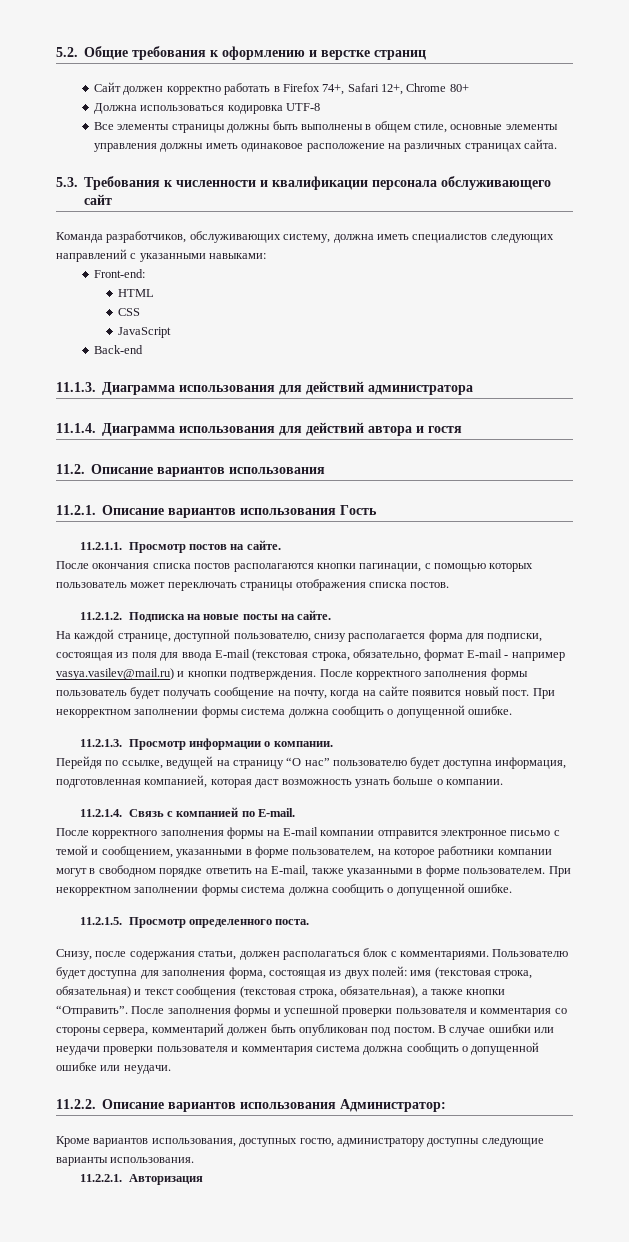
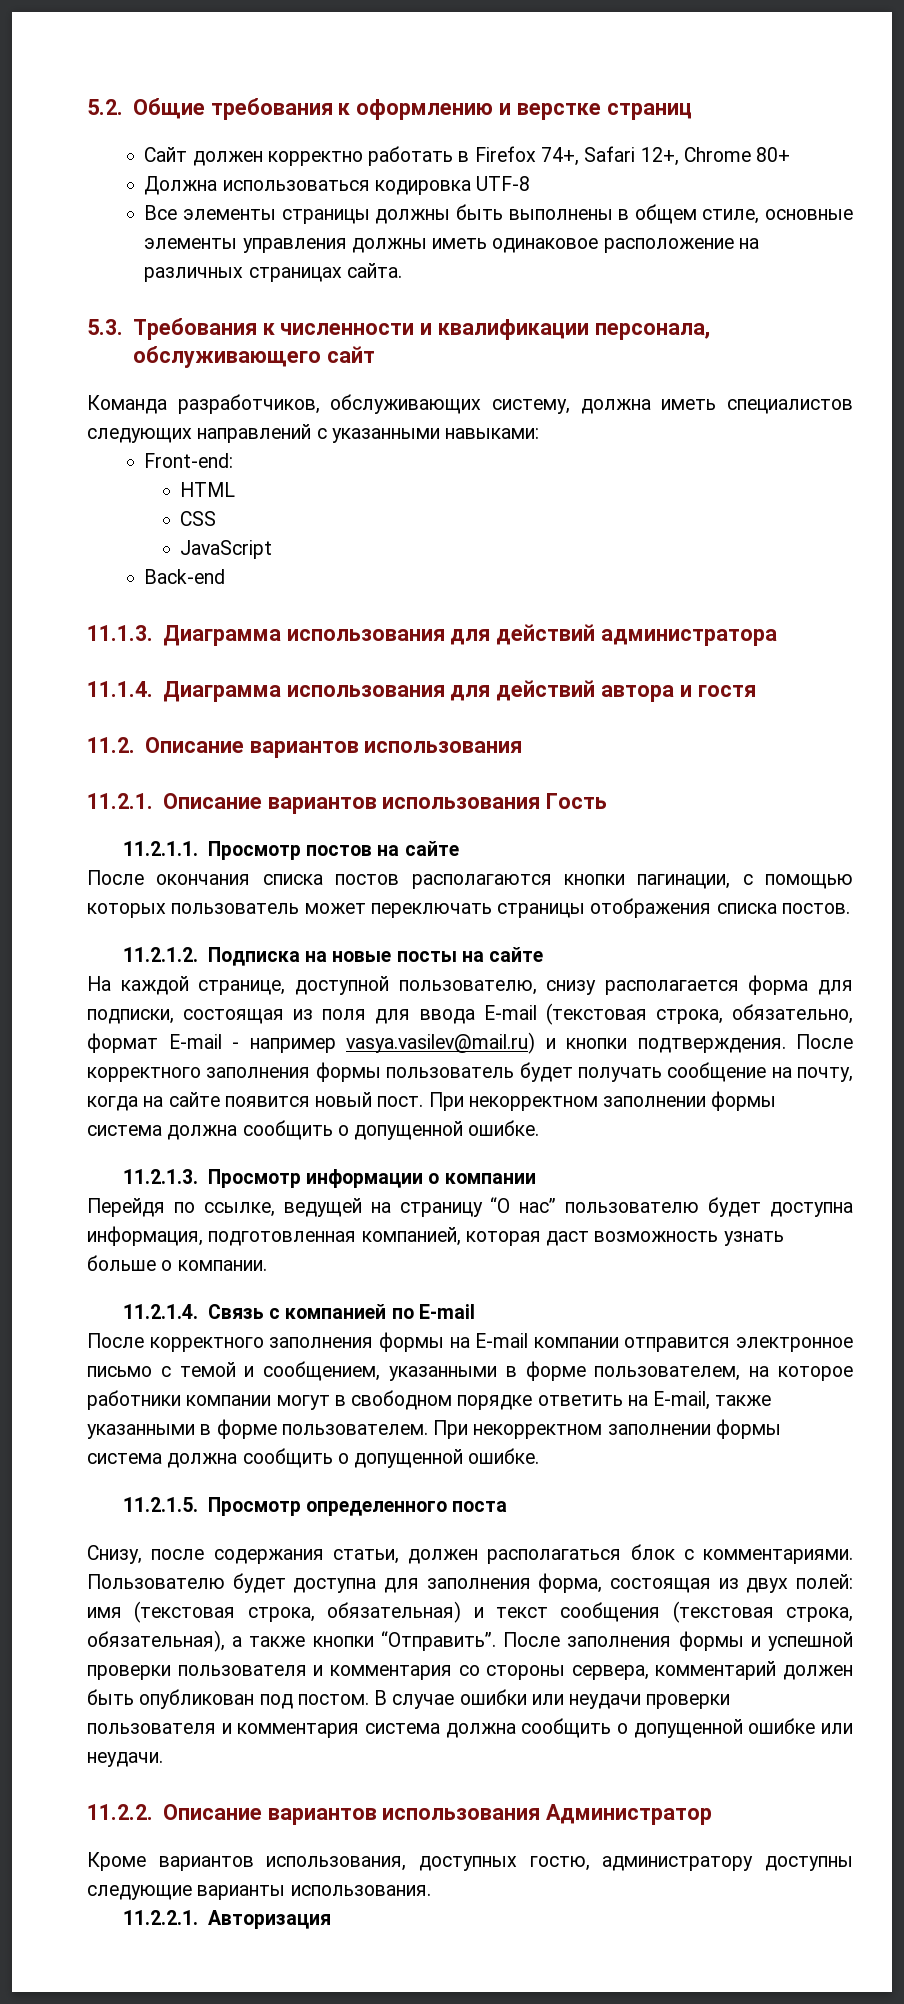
- 5.3. Требования к численности и квалификации персонала обслуживающего сайт
+ 5.3. Требования к численности и квалификации персонала, обслуживающего сайт
- 11.2.1.1. Просмотр постов на сайте.
+ 11.2.1.1. Просмотр постов на сайте
- 11.2.1.2. Подписка на новые посты на сайте.
+ 11.2.1.2. Подписка на новые посты на сайте
- 11.2.1.3. Просмотр информации о компании.
+ 11.2.1.3. Просмотр информации о компании
- 11.2.1.4. Связь с компанией по E-mail.
+ 11.2.1.4. Связь с компанией по E-mail
- 11.2.1.5. Просмотр определенного поста.
+ 11.2.1.5. Просмотр определенного поста
- 11.2.2. Описание вариантов использования Администратор:
+ 11.2.2. Описание вариантов использования Администратор

